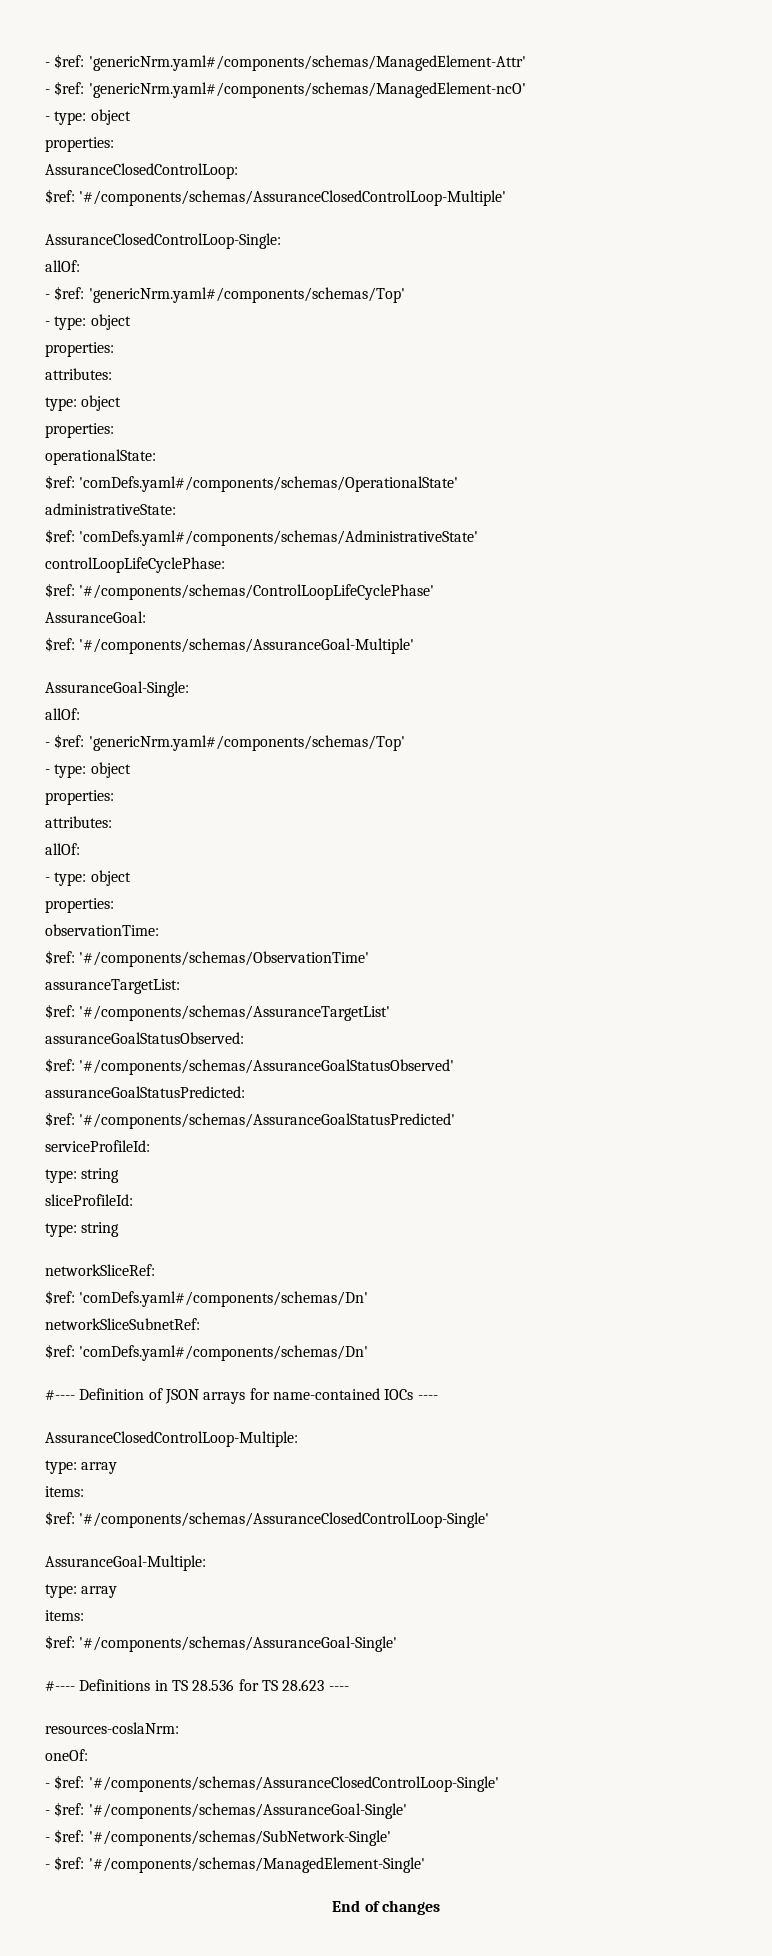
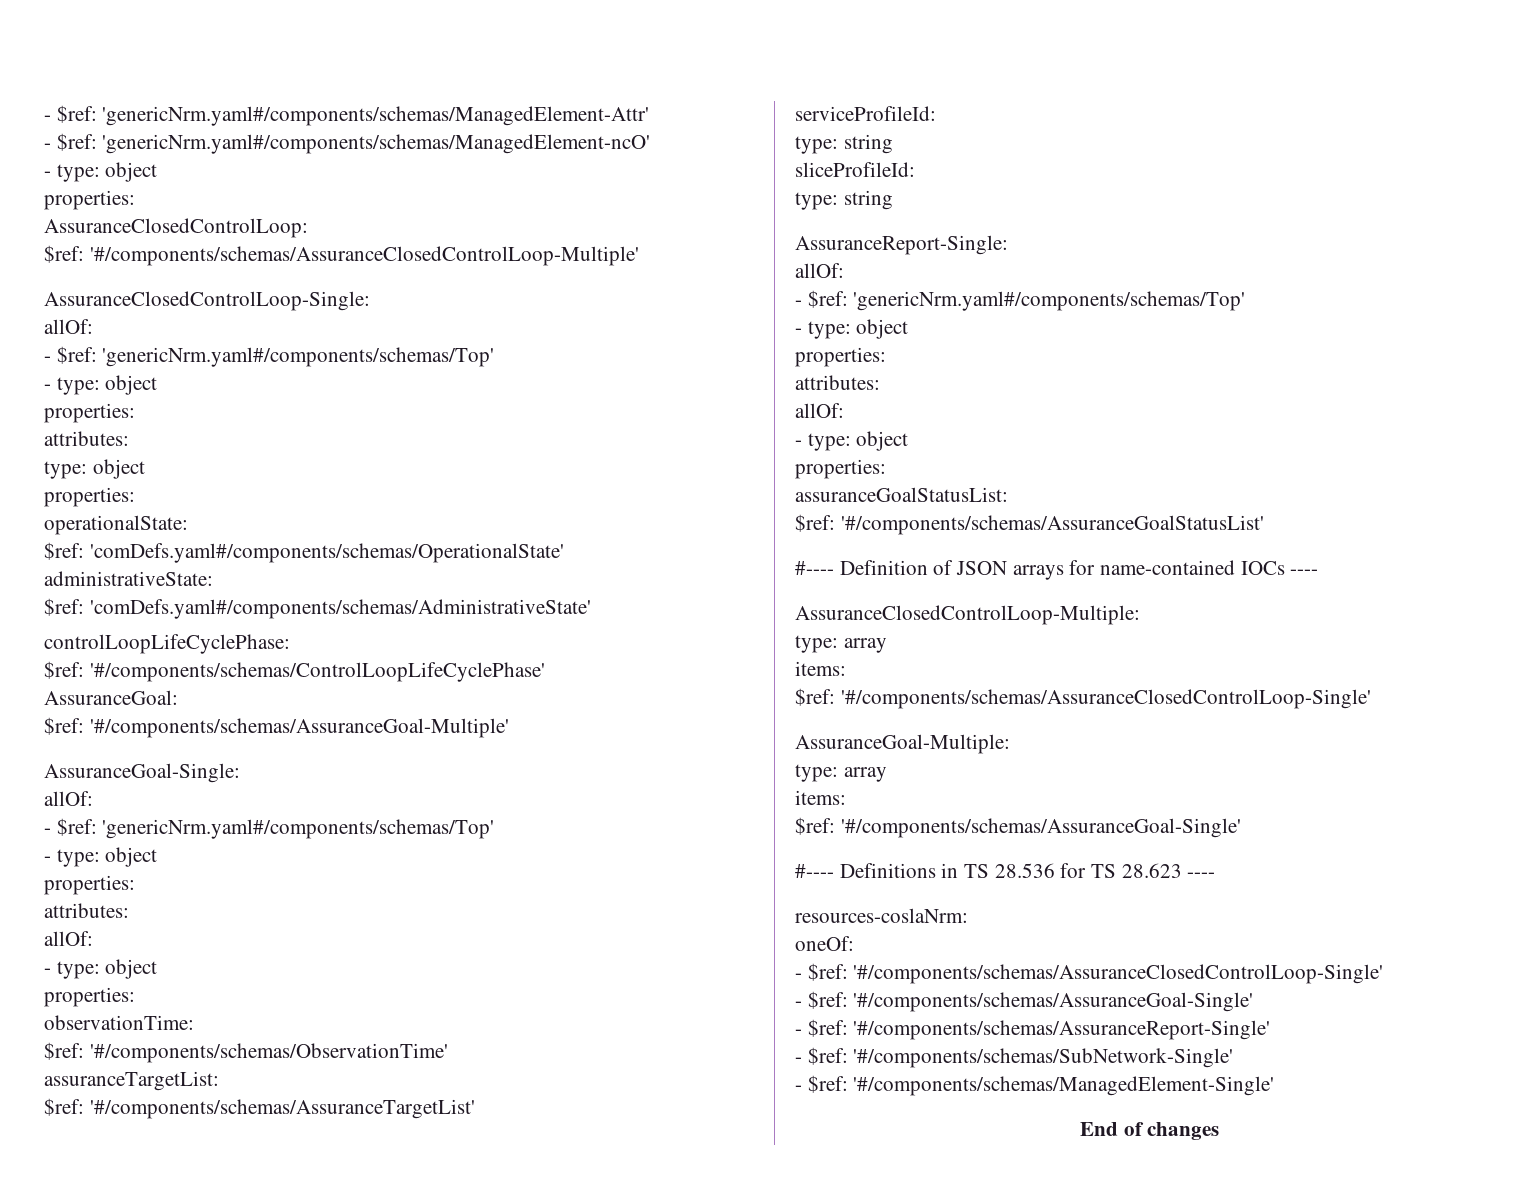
- assuranceGoalStatusObserved:
- $ref: '#/components/schemas/AssuranceGoalStatusObserved'
- assuranceGoalStatusPredicted:
- $ref: '#/components/schemas/AssuranceGoalStatusPredicted'
- networkSliceRef:
- $ref: 'comDefs.yaml#/components/schemas/Dn'
- networkSliceSubnetRef:
- $ref: 'comDefs.yaml#/components/schemas/Dn'
+ AssuranceReport-Single:
+ allOf:
+ - $ref: 'genericNrm.yaml#/components/schemas/Top'
+ - type: object
+ properties:
+ attributes:
+ allOf:
+ - type: object
+ properties:
+ assuranceGoalStatusList:
+ $ref: '#/components/schemas/AssuranceGoalStatusList'
+ - $ref: '#/components/schemas/AssuranceReport-Single'

